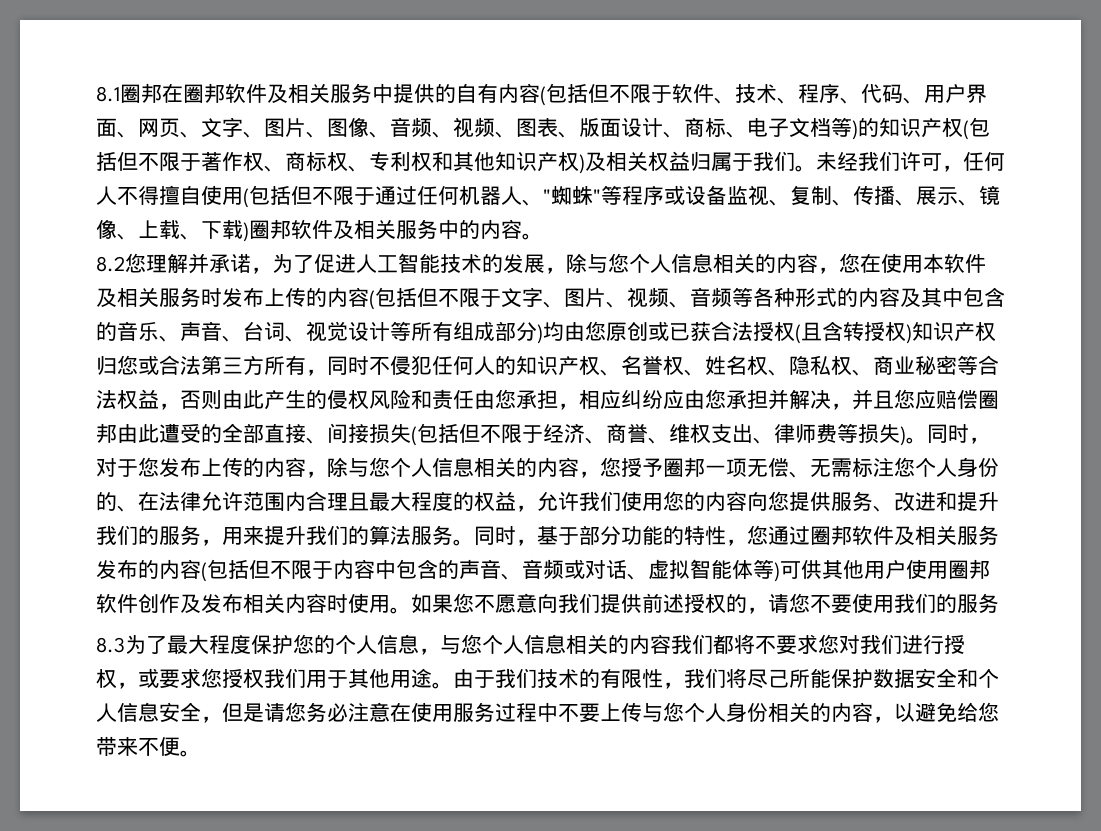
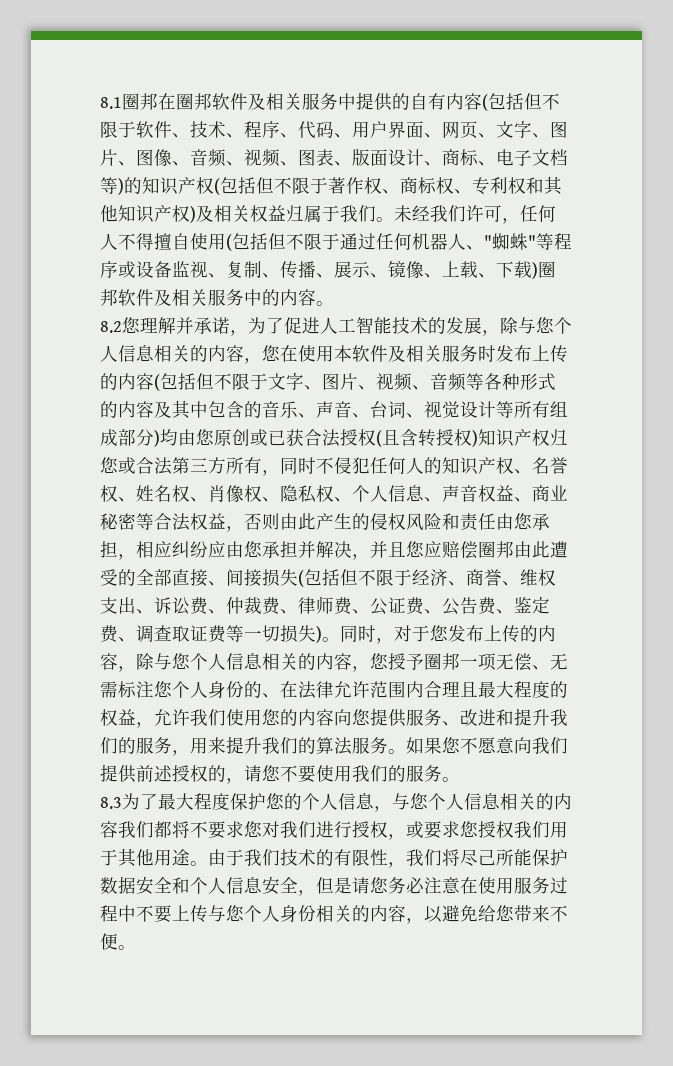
- 8.2您理解并承诺，为了促进人工智能技术的发展，除与您个人信息相关的内容，您在使用本软件及相关服务时发布上传的内容(包括但不限于文字、图片、视频、音频等各种形式的内容及其中包含的音乐、声音、台词、视觉设计等所有组成部分)均由您原创或已获合法授权(且含转授权)知识产权归您或合法第三方所有，同时不侵犯任何人的知识产权、名誉权、姓名权、隐私权、商业秘密等合法权益，否则由此产生的侵权风险和责任由您承担，相应纠纷应由您承担并解决，并且您应赔偿圈邦由此遭受的全部直接、间接损失(包括但不限于经济、商誉、维权支出、律师费等损失)。
+ 8.2您理解并承诺，为了促进人工智能技术的发展，除与您个人信息相关的内容，您在使用本软件及相关服务时发布上传的内容(包括但不限于文字、图片、视频、音频等各种形式的内容及其中包含的音乐、声音、台词、视觉设计等所有组成部分)均由您原创或已获合法授权(且含转授权)知识产权归您或合法第三方所有，同时不侵犯任何人的知识产权、名誉权、姓名权、肖像权、隐私权、个人信息、声音权益、商业秘密等合法权益，否则由此产生的侵权风险和责任由您承担，相应纠纷应由您承担并解决，并且您应赔偿圈邦由此遭受的全部直接、间接损失(包括但不限于经济、商誉、维权支出、诉讼费、仲裁费、律师费、公证费、公告费、鉴定费、调查取证费等一切损失)。
- 同时，基于部分功能的特性，您通过圈邦软件及相关服务发布的内容(包括但不限于内容中包含的声音、音频或对话、虚拟智能体等)可供其他用户使用圈邦软件创作及发布相关内容时使用。
- 如果您不愿意向我们提供前述授权的，请您不要使用我们的服务
+ 如果您不愿意向我们提供前述授权的，请您不要使用我们的服务。

